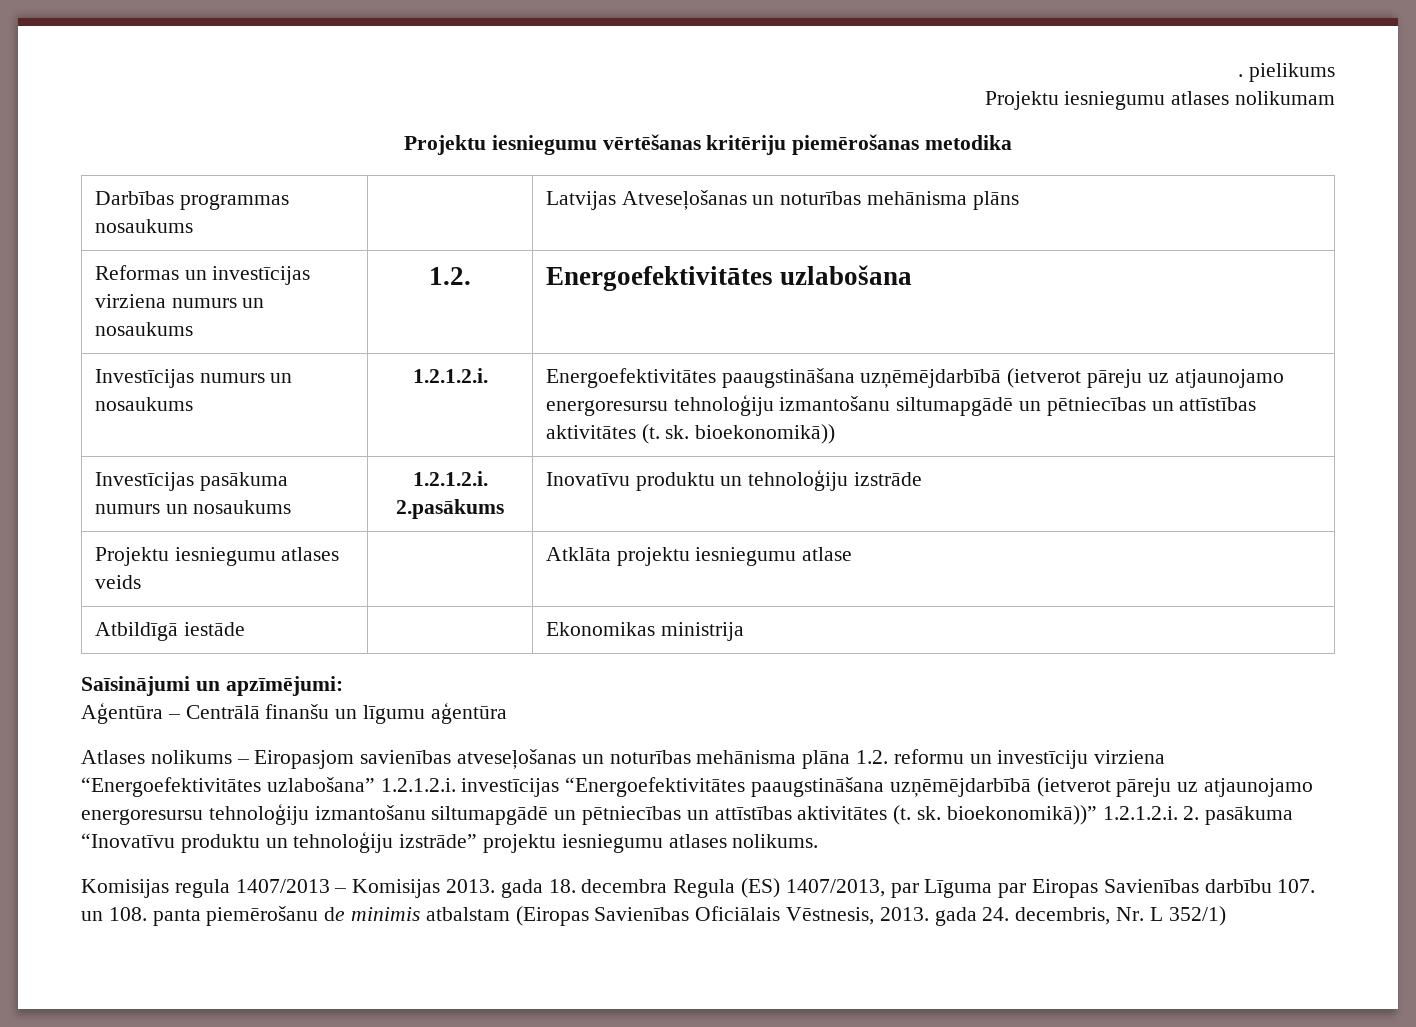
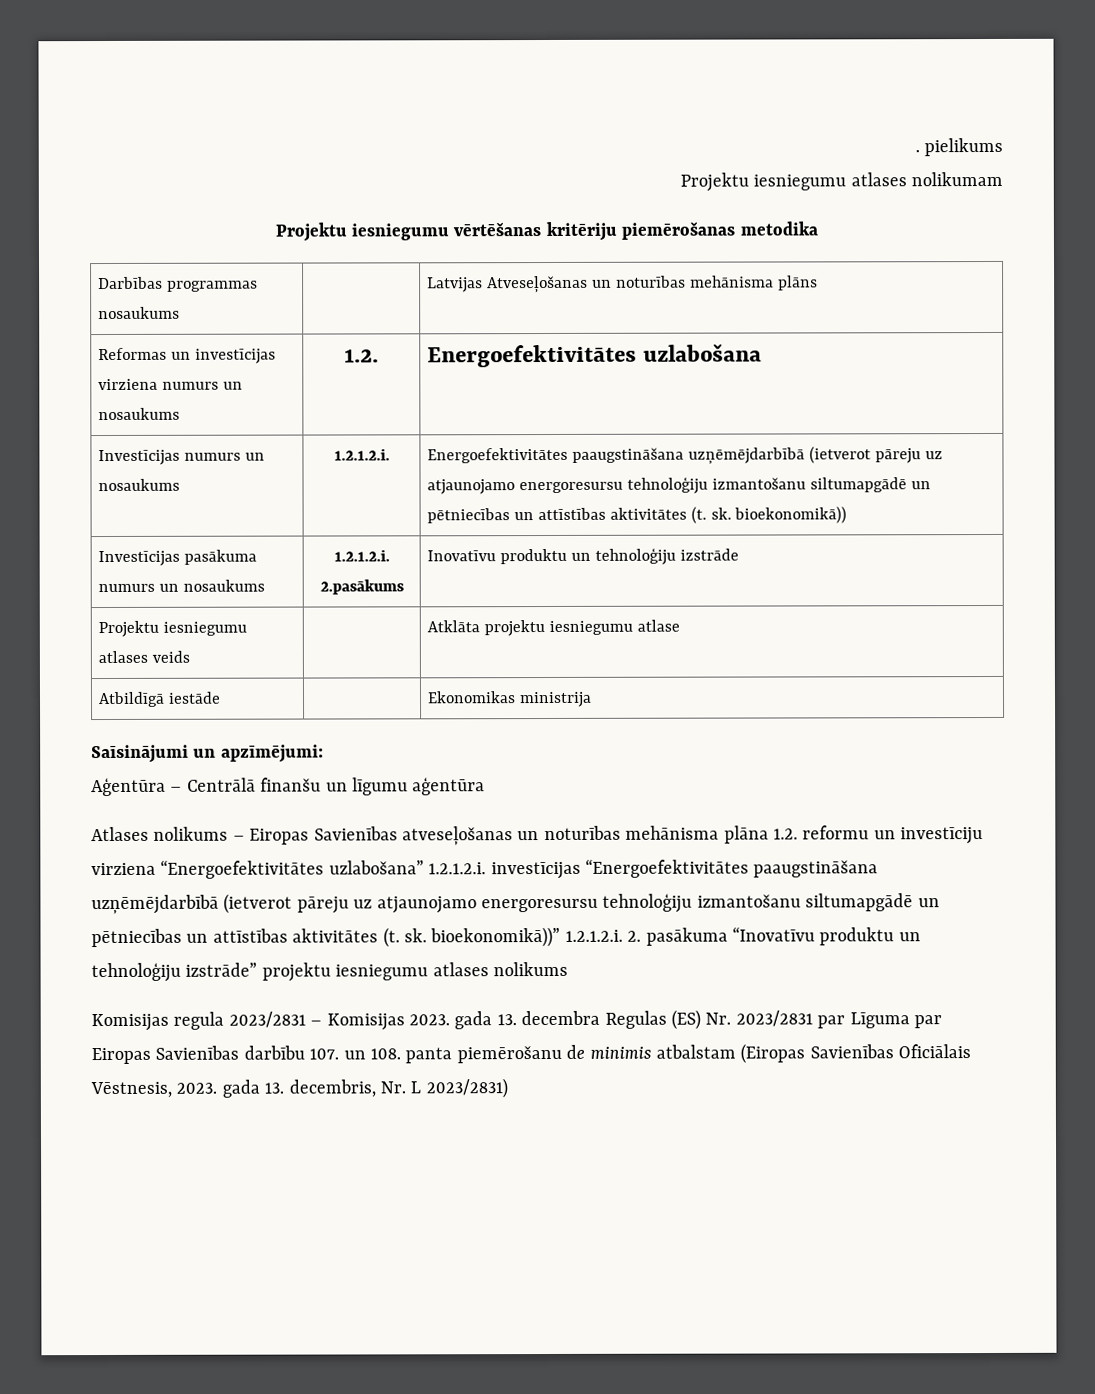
- Atlases nolikums – Eiropasjom savienības atveseļošanas un noturības mehānisma plāna 1.2. reformu un investīciju virziena “Energoefektivitātes uzlabošana” 1.2.1.2.i. investīcijas “Energoefektivitātes paaugstināšana uzņēmējdarbībā (ietverot pāreju uz atjaunojamo energoresursu tehnoloģiju izmantošanu siltumapgādē un pētniecības un attīstības aktivitātes (t. sk. bioekonomikā))” 1.2.1.2.i. 2. pasākuma “Inovatīvu produktu un tehnoloģiju izstrāde” projektu iesniegumu atlases nolikums.
+ Atlases nolikums – Eiropas Savienības atveseļošanas un noturības mehānisma plāna 1.2. reformu un investīciju virziena “Energoefektivitātes uzlabošana” 1.2.1.2.i. investīcijas “Energoefektivitātes paaugstināšana uzņēmējdarbībā (ietverot pāreju uz atjaunojamo energoresursu tehnoloģiju izmantošanu siltumapgādē un pētniecības un attīstības aktivitātes (t. sk. bioekonomikā))” 1.2.1.2.i. 2. pasākuma “Inovatīvu produktu un tehnoloģiju izstrāde” projektu iesniegumu atlases nolikums
- Komisijas regula 1407/2013 – Komisijas 2013. gada 18. decembra Regula (ES) 1407/2013, par Līguma par Eiropas Savienības darbību 107. un 108. panta piemērošanu de minimis atbalstam (Eiropas Savienības Oficiālais Vēstnesis, 2013. gada 24. decembris, Nr. L 352/1)
+ Komisijas regula 2023/2831 – Komisijas 2023. gada 13. decembra Regulas (ES) Nr. 2023/2831 par Līguma par Eiropas Savienības darbību 107. un 108. panta piemērošanu de minimis atbalstam (Eiropas Savienības Oficiālais Vēstnesis, 2023. gada 13. decembris, Nr. L 2023/2831)

